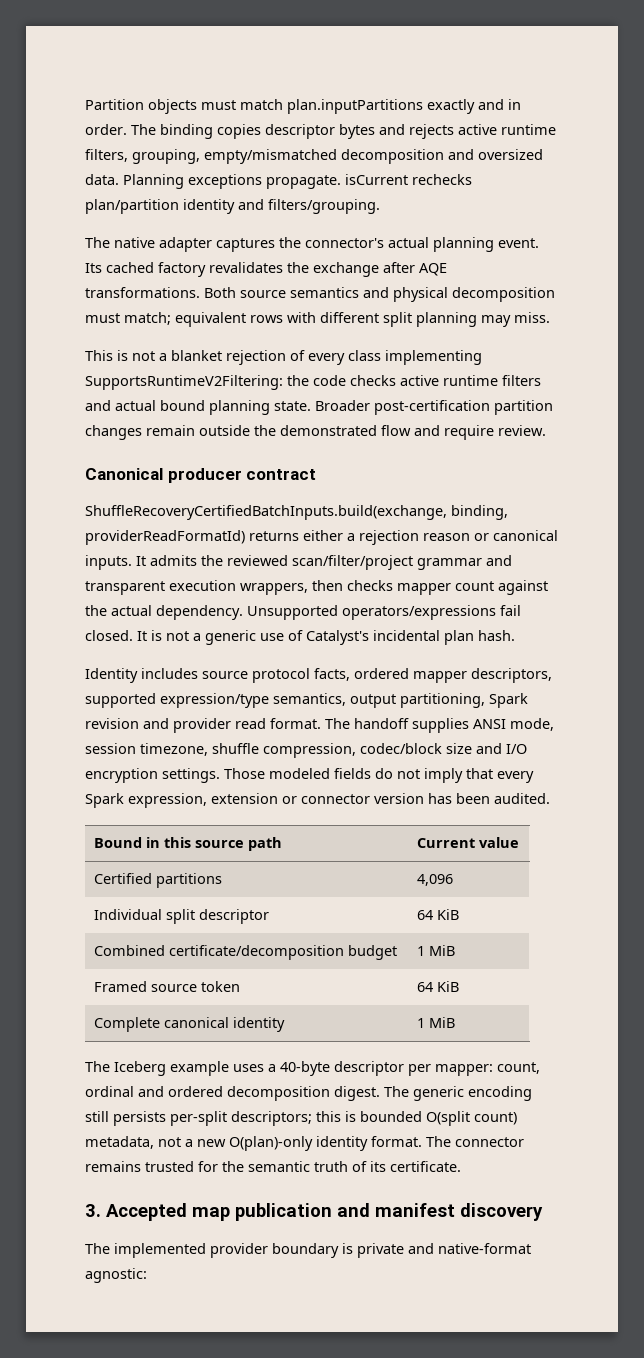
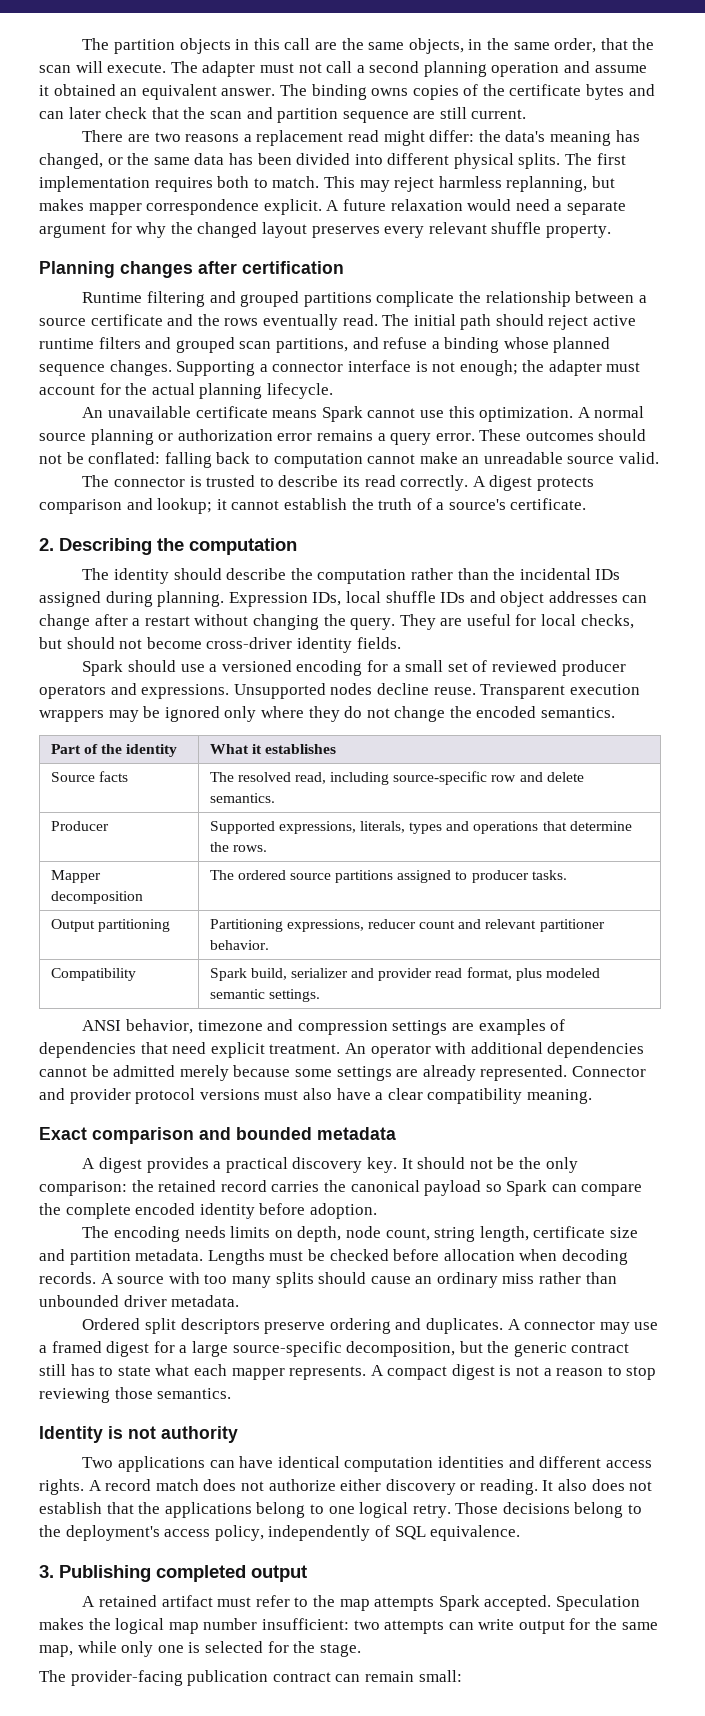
- Partition objects must match plan.inputPartitions exactly and in order. The binding copies descriptor bytes and rejects active runtime filters, grouping, empty/mismatched decomposition and oversized data. Planning exceptions propagate. isCurrent rechecks plan/partition identity and filters/grouping.
- The native adapter captures the connector's actual planning event. Its cached factory revalidates the exchange after AQE transformations. Both source semantics and physical decomposition must match; equivalent rows with different split planning may miss.
- This is not a blanket rejection of every class implementing SupportsRuntimeV2Filtering: the code checks active runtime filters and actual bound planning state. Broader post-certification partition changes remain outside the demonstrated flow and require review.
- Canonical producer contract
- ShuffleRecoveryCertifiedBatchInputs.build(exchange, binding, providerReadFormatId) returns either a rejection reason or canonical inputs. It admits the reviewed scan/filter/project grammar and transparent execution wrappers, then checks mapper count against the actual dependency. Unsupported operators/expressions fail closed. It is not a generic use of Catalyst's incidental plan hash.
- Identity includes source protocol facts, ordered mapper descriptors, supported expression/type semantics, output partitioning, Spark revision and provider read format. The handoff supplies ANSI mode, session timezone, shuffle compression, codec/block size and I/O encryption settings. Those modeled fields do not imply that every Spark expression, extension or connector version has been audited.
- Bound in this source path | Current value
- Certified partitions | 4,096
- Individual split descriptor | 64 KiB
- Combined certificate/decomposition budget | 1 MiB
- Framed source token | 64 KiB
- Complete canonical identity | 1 MiB
- The Iceberg example uses a 40-byte descriptor per mapper: count, ordinal and ordered decomposition digest. The generic encoding still persists per-split descriptors; this is bounded O(split count) metadata, not a new O(plan)-only identity format. The connector remains trusted for the semantic truth of its certificate.
- 3. Accepted map publication and manifest discovery
- The implemented provider boundary is private and native-format agnostic:
+ The partition objects in this call are the same objects, in the same order, that the scan will execute. The adapter must not call a second planning operation and assume it obtained an equivalent answer. The binding owns copies of the certificate bytes and can later check that the scan and partition sequence are still current.
+ There are two reasons a replacement read might differ: the data's meaning has changed, or the same data has been divided into different physical splits. The first implementation requires both to match. This may reject harmless replanning, but makes mapper correspondence explicit. A future relaxation would need a separate argument for why the changed layout preserves every relevant shuffle property.
+ Planning changes after certification
+ Runtime filtering and grouped partitions complicate the relationship between a source certificate and the rows eventually read. The initial path should reject active runtime filters and grouped scan partitions, and refuse a binding whose planned sequence changes. Supporting a connector interface is not enough; the adapter must account for the actual planning lifecycle.
+ An unavailable certificate means Spark cannot use this optimization. A normal source planning or authorization error remains a query error. These outcomes should not be conflated: falling back to computation cannot make an unreadable source valid.
+ The connector is trusted to describe its read correctly. A digest protects comparison and lookup; it cannot establish the truth of a source's certificate.
+ 2. Describing the computation
+ The identity should describe the computation rather than the incidental IDs assigned during planning. Expression IDs, local shuffle IDs and object addresses can change after a restart without changing the query. They are useful for local checks, but should not become cross-driver identity fields.
+ Spark should use a versioned encoding for a small set of reviewed producer operators and expressions. Unsupported nodes decline reuse. Transparent execution wrappers may be ignored only where they do not change the encoded semantics.
+ Part of the identity | What it establishes
+ Source facts | The resolved read, including source-specific row and delete semantics.
+ Producer | Supported expressions, literals, types and operations that determine the rows.
+ Mapper decomposition | The ordered source partitions assigned to producer tasks.
+ Output partitioning | Partitioning expressions, reducer count and relevant partitioner behavior.
+ Compatibility | Spark build, serializer and provider read format, plus modeled semantic settings.
+ ANSI behavior, timezone and compression settings are examples of dependencies that need explicit treatment. An operator with additional dependencies cannot be admitted merely because some settings are already represented. Connector and provider protocol versions must also have a clear compatibility meaning.
+ Exact comparison and bounded metadata
+ A digest provides a practical discovery key. It should not be the only comparison: the retained record carries the canonical payload so Spark can compare the complete encoded identity before adoption.
+ The encoding needs limits on depth, node count, string length, certificate size and partition metadata. Lengths must be checked before allocation when decoding records. A source with too many splits should cause an ordinary miss rather than unbounded driver metadata.
+ Ordered split descriptors preserve ordering and duplicates. A connector may use a framed digest for a large source-specific decomposition, but the generic contract still has to state what each mapper represents. A compact digest is not a reason to stop reviewing those semantics.
+ Identity is not authority
+ Two applications can have identical computation identities and different access rights. A record match does not authorize either discovery or reading. It also does not establish that the applications belong to one logical retry. Those decisions belong to the deployment's access policy, independently of SQL equivalence.
+ 3. Publishing completed output
+ A retained artifact must refer to the map attempts Spark accepted. Speculation makes the logical map number insufficient: two attempts can write output for the same map, while only one is selected for the stage.
+ The provider-facing publication contract can remain small:

